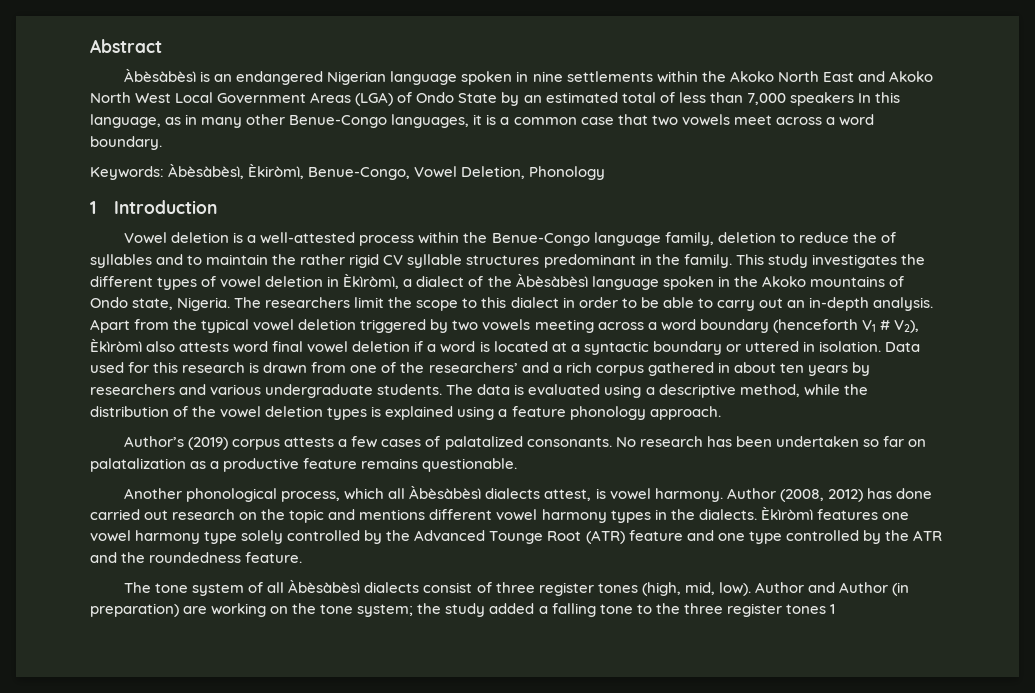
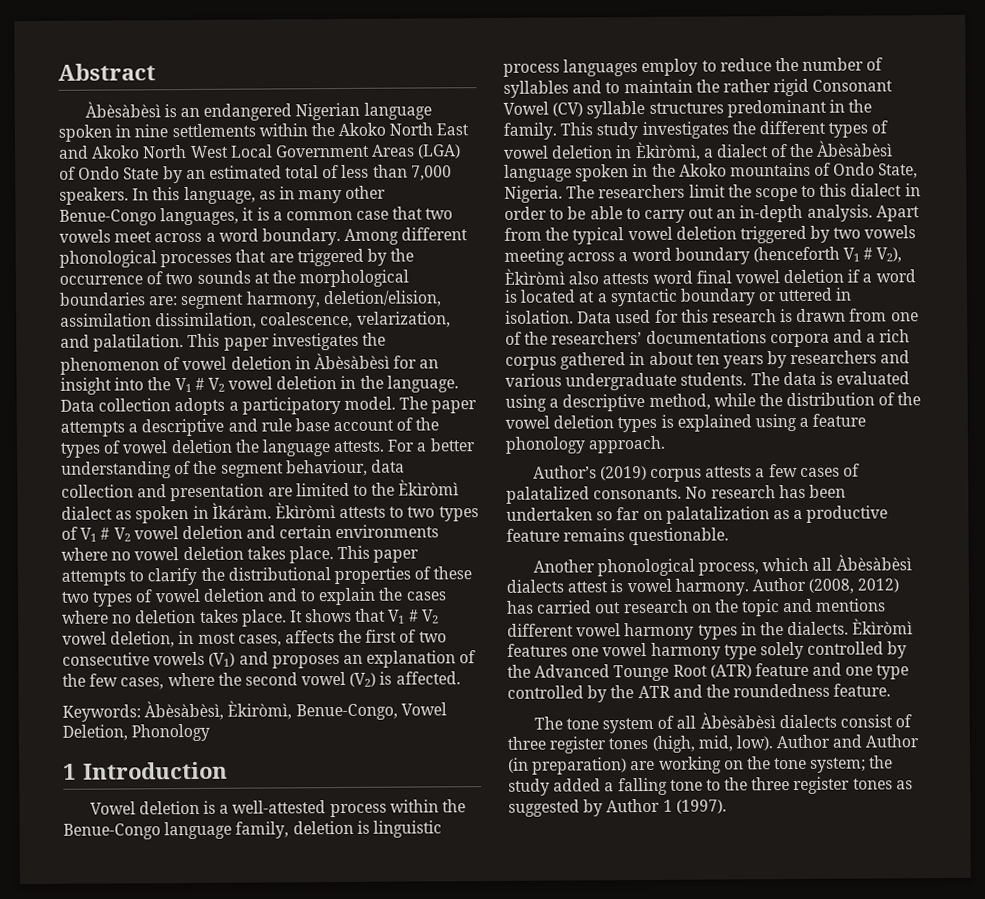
- Àbèsàbèsì is an endangered Nigerian language spoken in nine settlements within the Akoko North East and Akoko North West Local Government Areas (LGA) of Ondo State by an estimated total of less than 7,000 speakers In this language, as in many other Benue-Congo languages, it is a common case that two vowels meet across a word boundary.
+ Àbèsàbèsì is an endangered Nigerian language spoken in nine settlements within the Akoko North East and Akoko North West Local Government Areas (LGA) of Ondo State by an estimated total of less than 7,000 speakers. In this language, as in many other Benue-Congo languages, it is a common case that two vowels meet across a word boundary. Among different phonological processes that are triggered by the occurrence of two sounds at the morphological boundaries are: segment harmony, deletion/elision, assimilation dissimilation, coalescence, velarization, and palatilation. This paper investigates the phenomenon of vowel deletion in Àbèsàbèsì for an insight into the V1 # V2 vowel deletion in the language. Data collection adopts a participatory model. The paper attempts a descriptive and rule base account of the types of vowel deletion the language attests. For a better understanding of the segment behaviour, data collection and presentation are limited to the Èkìròmì dialect as spoken in Ìkáràm. Èkìròmì attests to two types of V1 # V2 vowel deletion and certain environments where no vowel deletion takes place. This paper attempts to clarify the distributional properties of these two types of vowel deletion and to explain the cases where no deletion takes place. It shows that V1 # V2 vowel deletion, in most cases, affects the first of two consecutive vowels (V1) and proposes an explanation of the few cases, where the second vowel (V2) is affected.
- Vowel deletion is a well-attested process within the Benue-Congo language family, deletion to reduce the of syllables and to maintain the rather rigid CV syllable structures predominant in the family.
+ Vowel deletion is a well-attested process within the Benue-Congo language family, deletion is linguistic process languages employ to reduce the number of syllables and to maintain the rather rigid Consonant Vowel (CV) syllable structures predominant in the family.
- This study investigates the different types of vowel deletion in Èkìròmì, a dialect of the Àbèsàbèsì language spoken in the Akoko mountains of Ondo state, Nigeria.
+ This study investigates the different types of vowel deletion in Èkìròmì, a dialect of the Àbèsàbèsì language spoken in the Akoko mountains of Ondo State, Nigeria.
- Data used for this research is drawn from one of the researchers’ and a rich corpus gathered in about ten years by researchers and various undergraduate students.
+ Data used for this research is drawn from one of the researchers’ documentations corpora and a rich corpus gathered in about ten years by researchers and various undergraduate students.
- Another phonological process, which all Àbèsàbèsì dialects attest, is vowel harmony.
+ Another phonological process, which all Àbèsàbèsì dialects attest is vowel harmony.
- Author (2008, 2012) has done carried out research on the topic and mentions different vowel harmony types in the dialects.
+ Author (2008, 2012) has carried out research on the topic and mentions different vowel harmony types in the dialects.
- Author and Author (in preparation) are working on the tone system; the study added a falling tone to the three register tones 1
+ Author and Author (in preparation) are working on the tone system; the study added a falling tone to the three register tones as suggested by Author 1 (1997).

